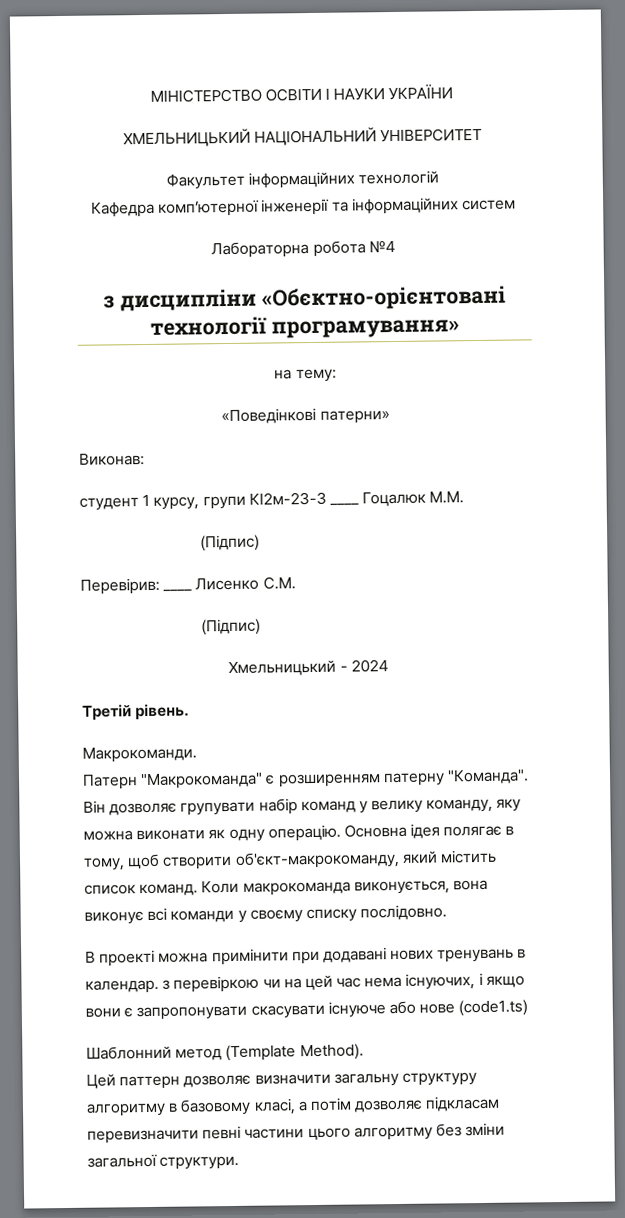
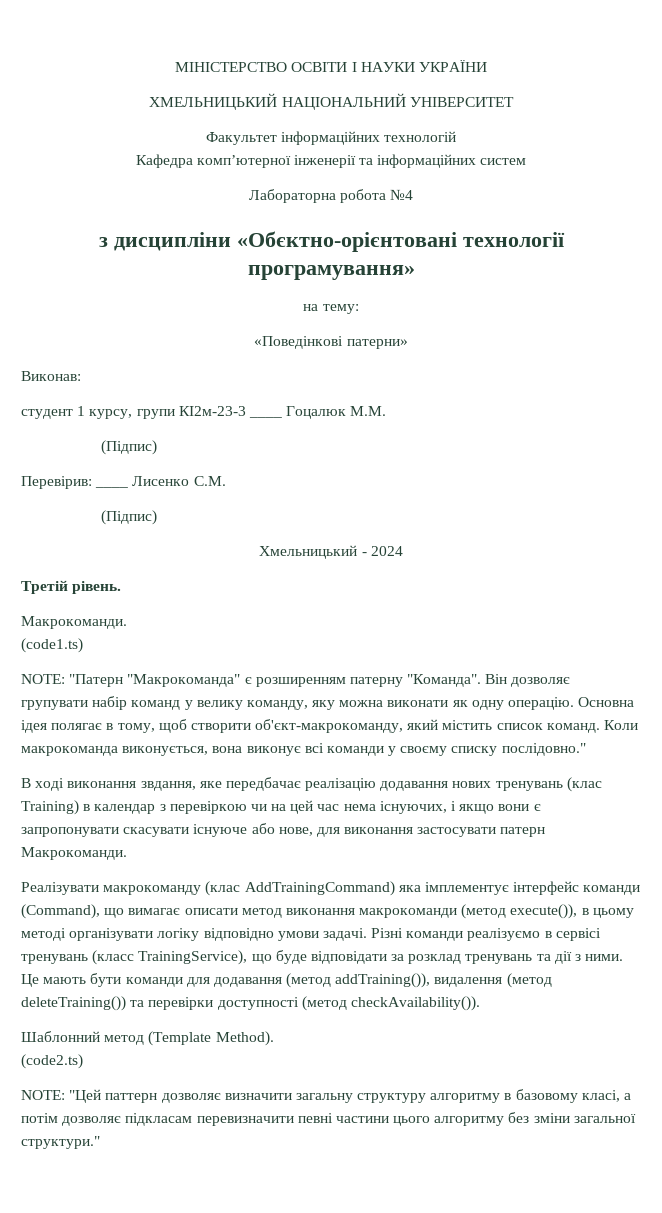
- Патерн "Макрокоманда" є розширенням патерну "Команда".
+ (code1.ts)
+ NOTE: "Патерн "Макрокоманда" є розширенням патерну "Команда".
- Коли макрокоманда виконується, вона виконує всі команди у своєму списку послідовно.
+ Коли макрокоманда виконується, вона виконує всі команди у своєму списку послідовно."
- В проекті можна примінити при додавані нових тренувань в календар. з перевіркою чи на цей час нема існуючих, і якщо вони є запропонувати скасувати існуюче або нове (code1.ts)
+ В ході виконання звдання, яке передбачає реалізацію додавання нових тренувань (клас Training) в календар з перевіркою чи на цей час нема існуючих, і якщо вони є запропонувати скасувати існуюче або нове, для виконання застосувати патерн Макрокоманди.
+ Реалізувати макрокоманду (клас AddTrainingCommand) яка імплементує інтерфейс команди (Command), що вимагає описати метод виконання макрокоманди (метод execute()), в цьому методі організувати логіку відповідно умови задачі. Різні команди реалізуємо в сервісі тренувань (класс TrainingService), що буде відповідати за розклад тренувань та дії з ними. Це мають бути команди для додавання (метод addTraining()), видалення (метод deleteTraining()) та перевірки доступності (метод checkAvailability()).
- Цей паттерн дозволяє визначити загальну структуру алгоритму в базовому класі, а потім дозволяє підкласам перевизначити певні частини цього алгоритму без зміни загальної структури.
+ (code2.ts)
+ NOTE: "Цей паттерн дозволяє визначити загальну структуру алгоритму в базовому класі, а потім дозволяє підкласам перевизначити певні частини цього алгоритму без зміни загальної структури."

